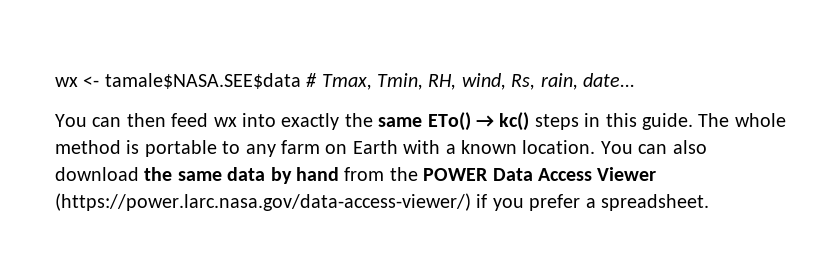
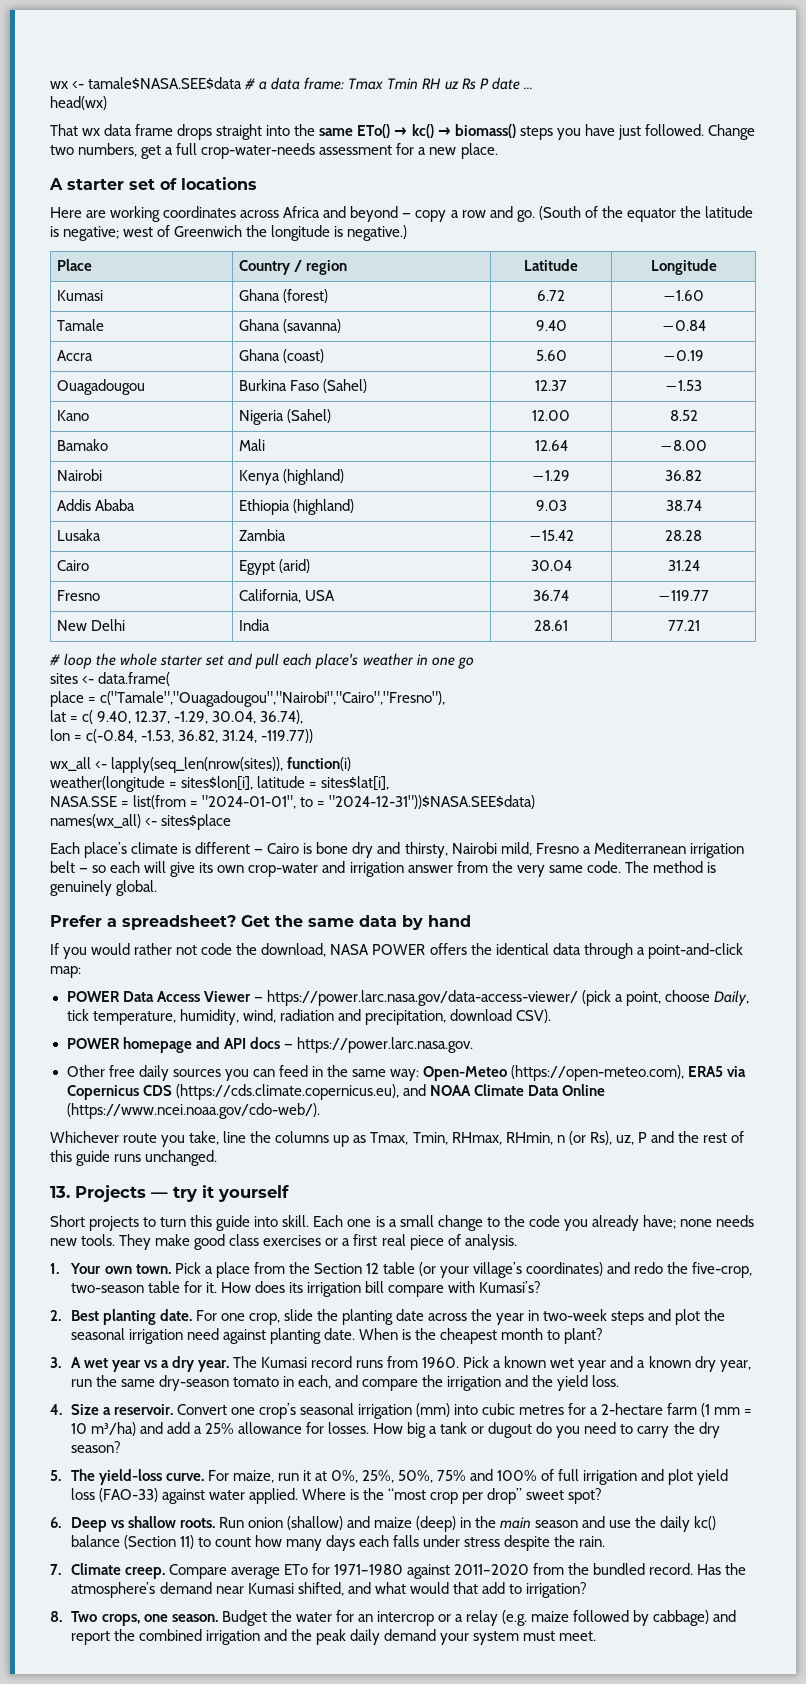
- wx <- tamale$NASA.SEE$data # Tmax, Tmin, RH, wind, Rs, rain, date...
- You can then feed wx into exactly the same ETo() → kc() steps in this guide. The whole method is portable to any farm on Earth with a known location. You can also download the same data by hand from the POWER Data Access Viewer (https://power.larc.nasa.gov/data-access-viewer/) if you prefer a spreadsheet.
+ wx <- tamale$NASA.SEE$data # a data frame: Tmax Tmin RH uz Rs P date ...
+ head(wx)
+ That wx data frame drops straight into the same ETo() → kc() → biomass() steps you have just followed. Change two numbers, get a full crop-water-needs assessment for a new place.
+ A starter set of locations
+ Here are working coordinates across Africa and beyond — copy a row and go. (South of the equator the latitude is negative; west of Greenwich the longitude is negative.)
+ Place | Country / region | Latitude | Longitude
+ Kumasi | Ghana (forest) | 6.72 | −1.60
+ Tamale | Ghana (savanna) | 9.40 | −0.84
+ Accra | Ghana (coast) | 5.60 | −0.19
+ Ouagadougou | Burkina Faso (Sahel) | 12.37 | −1.53
+ Kano | Nigeria (Sahel) | 12.00 | 8.52
+ Bamako | Mali | 12.64 | −8.00
+ Nairobi | Kenya (highland) | −1.29 | 36.82
+ Addis Ababa | Ethiopia (highland) | 9.03 | 38.74
+ Lusaka | Zambia | −15.42 | 28.28
+ Cairo | Egypt (arid) | 30.04 | 31.24
+ Fresno | California, USA | 36.74 | −119.77
+ New Delhi | India | 28.61 | 77.21
+ # loop the whole starter set and pull each place's weather in one go
+ sites <- data.frame(
+ place = c("Tamale","Ouagadougou","Nairobi","Cairo","Fresno"),
+ lat = c( 9.40, 12.37, -1.29, 30.04, 36.74),
+ lon = c(-0.84, -1.53, 36.82, 31.24, -119.77))
+ wx_all <- lapply(seq_len(nrow(sites)), function(i)
+ weather(longitude = sites$lon[i], latitude = sites$lat[i],
+ NASA.SSE = list(from = "2024-01-01", to = "2024-12-31"))$NASA.SEE$data)
+ names(wx_all) <- sites$place
+ Each place’s climate is different — Cairo is bone dry and thirsty, Nairobi mild, Fresno a Mediterranean irrigation belt — so each will give its own crop-water and irrigation answer from the very same code. The method is genuinely global.
+ Prefer a spreadsheet? Get the same data by hand
+ If you would rather not code the download, NASA POWER offers the identical data through a point-and-click map:
+ POWER Data Access Viewer — https://power.larc.nasa.gov/data-access-viewer/ (pick a point, choose Daily, tick temperature, humidity, wind, radiation and precipitation, download CSV).
+ POWER homepage and API docs — https://power.larc.nasa.gov.
+ Other free daily sources you can feed in the same way: Open-Meteo (https://open-meteo.com), ERA5 via Copernicus CDS (https://cds.climate.copernicus.eu), and NOAA Climate Data Online (https://www.ncei.noaa.gov/cdo-web/).
+ Whichever route you take, line the columns up as Tmax, Tmin, RHmax, RHmin, n (or Rs), uz, P and the rest of this guide runs unchanged.
+ 13. Projects — try it yourself
+ Short projects to turn this guide into skill. Each one is a small change to the code you already have; none needs new tools. They make good class exercises or a first real piece of analysis.
+ 1. Your own town. Pick a place from the Section 12 table (or your village’s coordinates) and redo the five-crop, two-season table for it. How does its irrigation bill compare with Kumasi’s?
+ 2. Best planting date. For one crop, slide the planting date across the year in two-week steps and plot the seasonal irrigation need against planting date. When is the cheapest month to plant?
+ 3. A wet year vs a dry year. The Kumasi record runs from 1960. Pick a known wet year and a known dry year, run the same dry-season tomato in each, and compare the irrigation and the yield loss.
+ 4. Size a reservoir. Convert one crop’s seasonal irrigation (mm) into cubic metres for a 2-hectare farm (1 mm = 10 m³/ha) and add a 25% allowance for losses. How big a tank or dugout do you need to carry the dry season?
+ 5. The yield-loss curve. For maize, run it at 0%, 25%, 50%, 75% and 100% of full irrigation and plot yield loss (FAO-33) against water applied. Where is the “most crop per drop” sweet spot?
+ 6. Deep vs shallow roots. Run onion (shallow) and maize (deep) in the main season and use the daily kc() balance (Section 11) to count how many days each falls under stress despite the rain.
+ 7. Climate creep. Compare average ETo for 1971–1980 against 2011–2020 from the bundled record. Has the atmosphere’s demand near Kumasi shifted, and what would that add to irrigation?
+ 8. Two crops, one season. Budget the water for an intercrop or a relay (e.g. maize followed by cabbage) and report the combined irrigation and the peak daily demand your system must meet.

